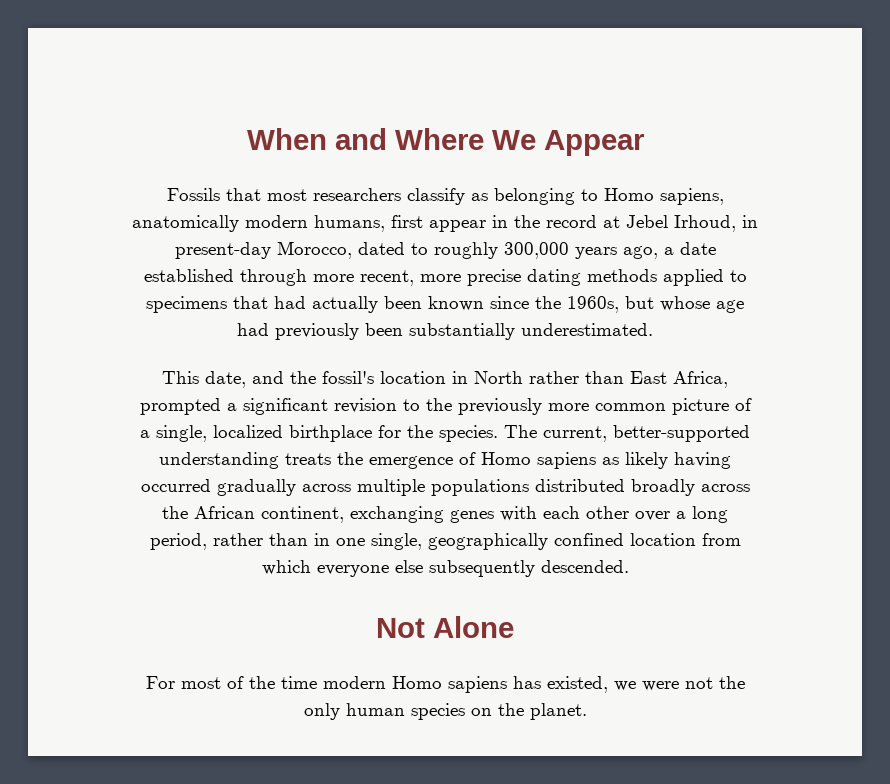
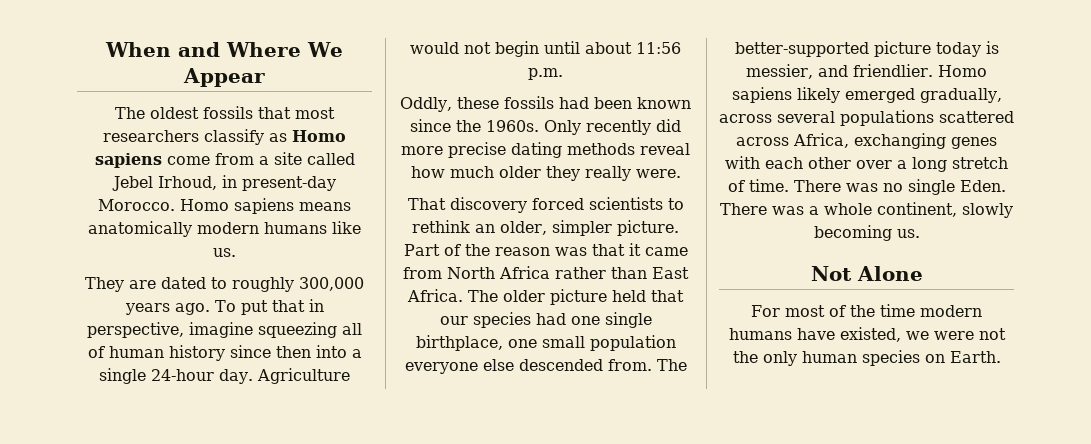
- Fossils that most researchers classify as belonging to Homo sapiens, anatomically modern humans, first appear in the record at Jebel Irhoud, in present-day Morocco, dated to roughly 300,000 years ago, a date established through more recent, more precise dating methods applied to specimens that had actually been known since the 1960s, but whose age had previously been substantially underestimated.
- This date, and the fossil's location in North rather than East Africa, prompted a significant revision to the previously more common picture of a single, localized birthplace for the species. The current, better-supported understanding treats the emergence of Homo sapiens as likely having occurred gradually across multiple populations distributed broadly across the African continent, exchanging genes with each other over a long period, rather than in one single, geographically confined location from which everyone else subsequently descended.
+ The oldest fossils that most researchers classify as Homo sapiens come from a site called Jebel Irhoud, in present-day Morocco. Homo sapiens means anatomically modern humans like us.
+ They are dated to roughly 300,000 years ago. To put that in perspective, imagine squeezing all of human history since then into a single 24-hour day. Agriculture would not begin until about 11:56 p.m.
+ Oddly, these fossils had been known since the 1960s. Only recently did more precise dating methods reveal how much older they really were.
+ That discovery forced scientists to rethink an older, simpler picture. Part of the reason was that it came from North Africa rather than East Africa. The older picture held that our species had one single birthplace, one small population everyone else descended from. The better-supported picture today is messier, and friendlier. Homo sapiens likely emerged gradually, across several populations scattered across Africa, exchanging genes with each other over a long stretch of time. There was no single Eden. There was a whole continent, slowly becoming us.
- For most of the time modern Homo sapiens has existed, we were not the only human species on the planet.
+ For most of the time modern humans have existed, we were not the only human species on Earth.

